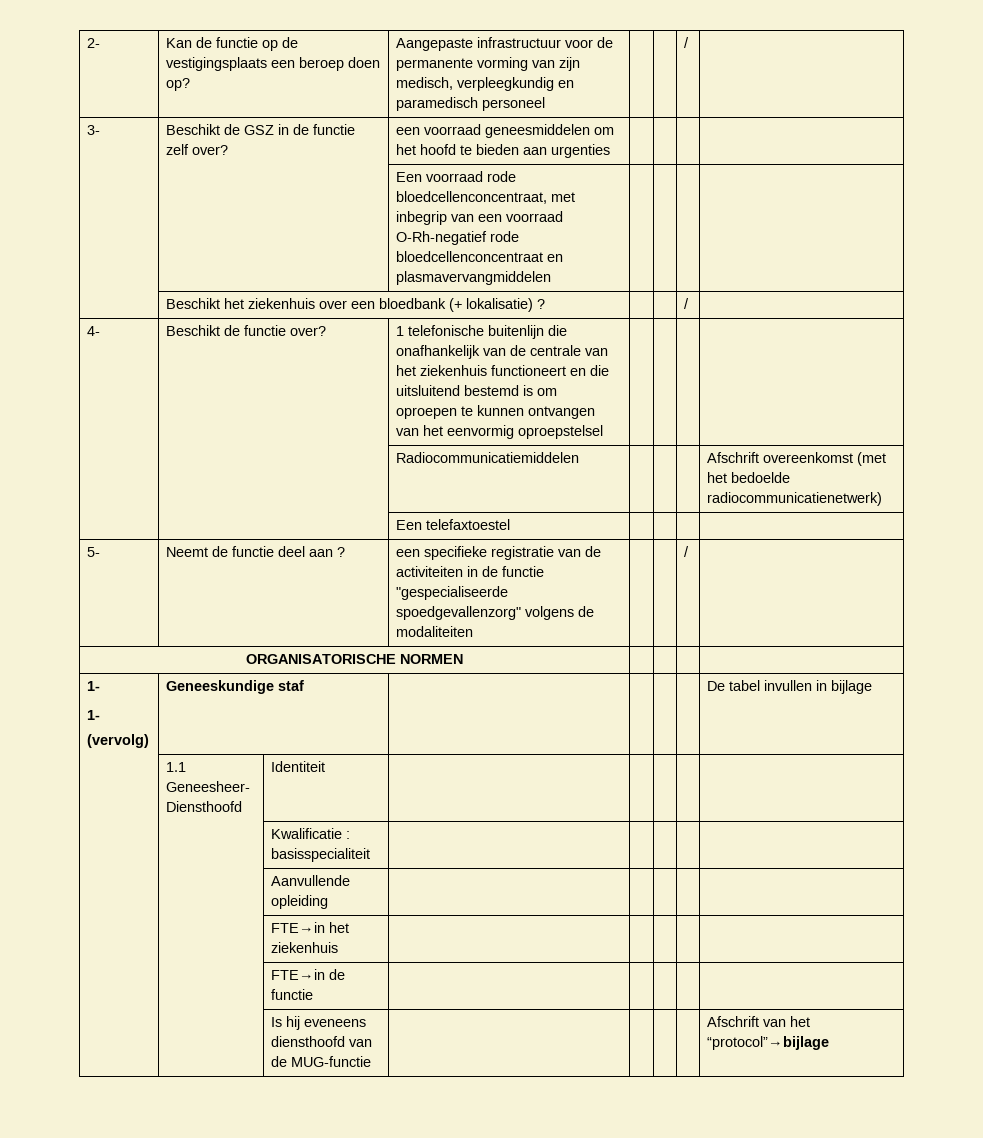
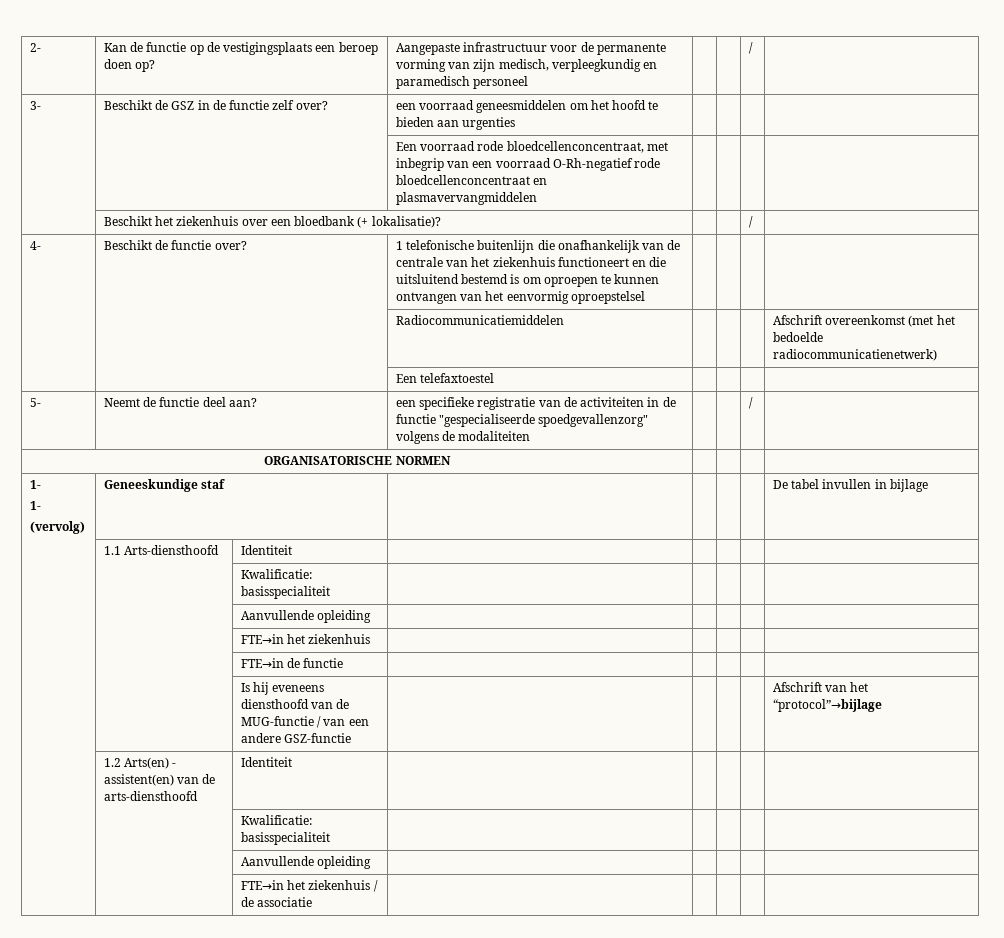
- | Beschikt het ziekenhuis over een bloedbank (+ lokalisatie) ? | | | / |
+ | Beschikt het ziekenhuis over een bloedbank (+ lokalisatie)? | | | / |
- 5- | Neemt de functie deel aan ? | een specifieke registratie van de activiteiten in de functie "gespecialiseerde spoedgevallenzorg" volgens de modaliteiten | | | / |
+ 5- | Neemt de functie deel aan? | een specifieke registratie van de activiteiten in de functie "gespecialiseerde spoedgevallenzorg" volgens de modaliteiten | | | / |
- | 1.1 Geneesheer- Diensthoofd | Identiteit | | | | |
- | | Kwalificatie : basisspecialiteit | | | | |
+ | 1.1 Arts-diensthoofd | Identiteit | | | | |
+ | | Kwalificatie: basisspecialiteit | | | | |
- | | Is hij eveneens diensthoofd van de MUG-functie | | | | | Afschrift van het “protocol”→bijlage
+ | | Is hij eveneens diensthoofd van de MUG-functie / van een andere GSZ-functie | | | | | Afschrift van het “protocol”→bijlage
+ | 1.2 Arts(en) - assistent(en) van de arts-diensthoofd | Identiteit | | | | |
+ | | Kwalificatie: basisspecialiteit | | | | |
+ | | Aanvullende opleiding | | | | |
+ | | FTE→in het ziekenhuis / de associatie | | | | |

